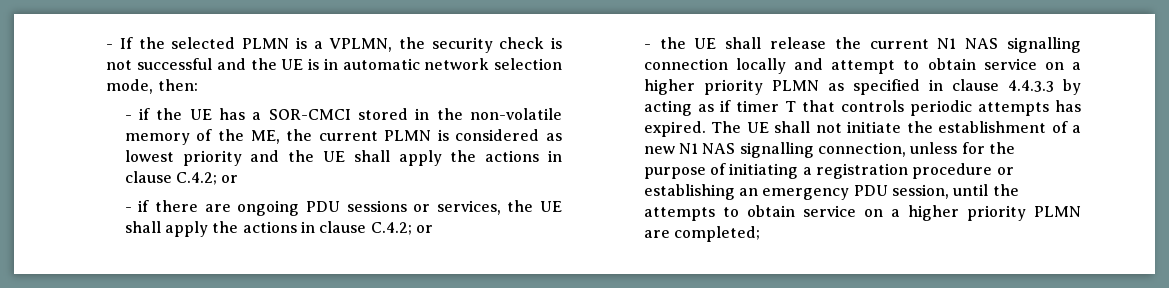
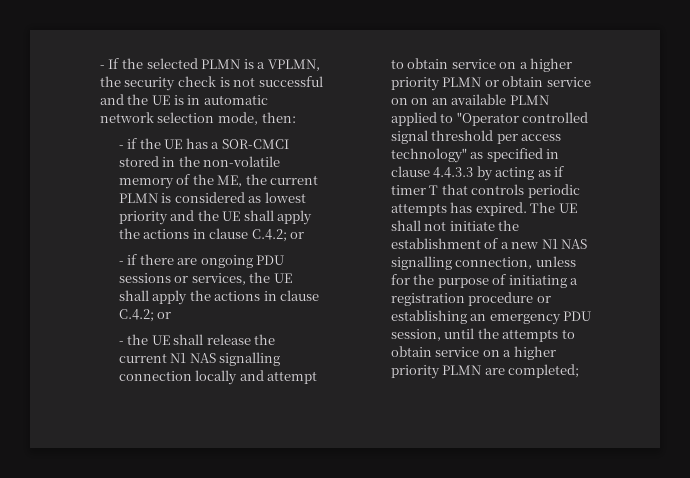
- - the UE shall release the current N1 NAS signalling connection locally and attempt to obtain service on a higher priority PLMN as specified in clause 4.4.3.3 by acting as if timer T that controls periodic attempts has expired.
+ - the UE shall release the current N1 NAS signalling connection locally and attempt to obtain service on a higher priority PLMN or obtain service on on an available PLMN applied to "Operator controlled signal threshold per access technology" as specified in clause 4.4.3.3 by acting as if timer T that controls periodic attempts has expired.

